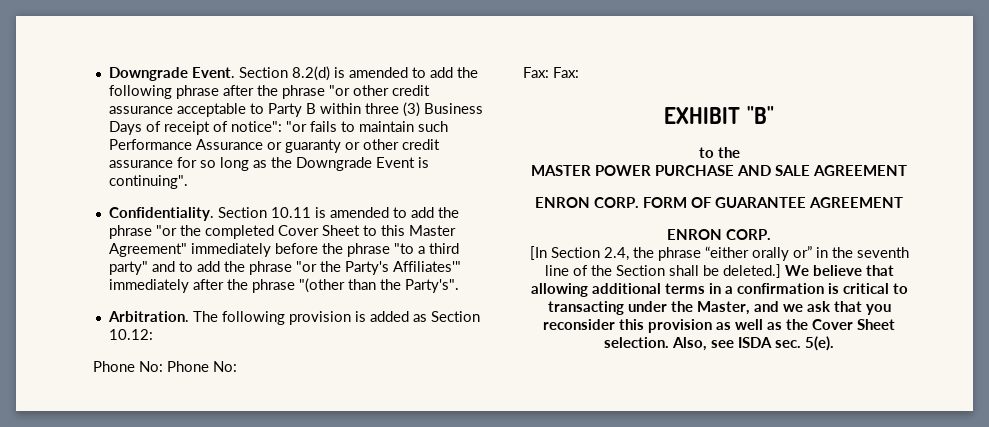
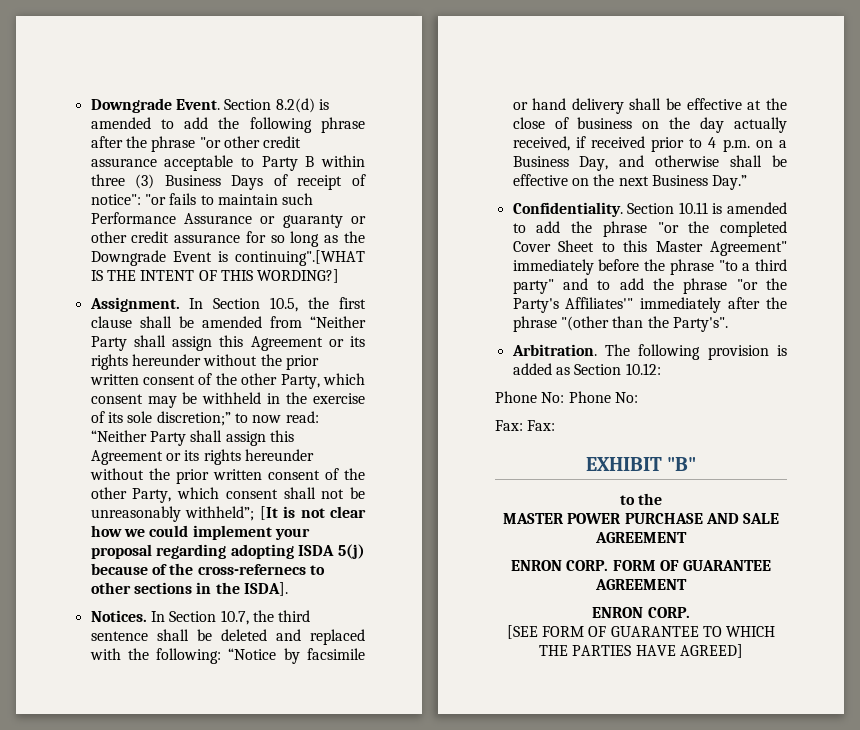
- Section 8.2(d) is amended to add the following phrase after the phrase "or other credit assurance acceptable to Party B within three (3) Business Days of receipt of notice": "or fails to maintain such Performance Assurance or guaranty or other credit assurance for so long as the Downgrade Event is continuing".
+ Section 8.2(d) is amended to add the following phrase after the phrase "or other credit assurance acceptable to Party B within three (3) Business Days of receipt of notice": "or fails to maintain such Performance Assurance or guaranty or other credit assurance for so long as the Downgrade Event is continuing".[WHAT IS THE INTENT OF THIS WORDING?]
+ Assignment. In Section 10.5, the first clause shall be amended from “Neither Party shall assign this Agreement or its rights hereunder without the prior written consent of the other Party, which consent may be withheld in the exercise of its sole discretion;” to now read: “Neither Party shall assign this Agreement or its rights hereunder without the prior written consent of the other Party, which consent shall not be unreasonably withheld”; [It is not clear how we could implement your proposal regarding adopting ISDA 5(j) because of the cross-refernecs to other sections in the ISDA].
+ Notices. In Section 10.7, the third sentence shall be deleted and replaced with the following: “Notice by facsimile or hand delivery shall be effective at the close of business on the day actually received, if received prior to 4 p.m. on a Business Day, and otherwise shall be effective on the next Business Day.”
- [In Section 2.4, the phrase “either orally or” in the seventh line of the Section shall be deleted.] We believe that allowing additional terms in a confirmation is critical to transacting under the Master, and we ask that you reconsider this provision as well as the Cover Sheet selection. Also, see ISDA sec. 5(e).
+ [SEE FORM OF GUARANTEE TO WHICH THE PARTIES HAVE AGREED]

